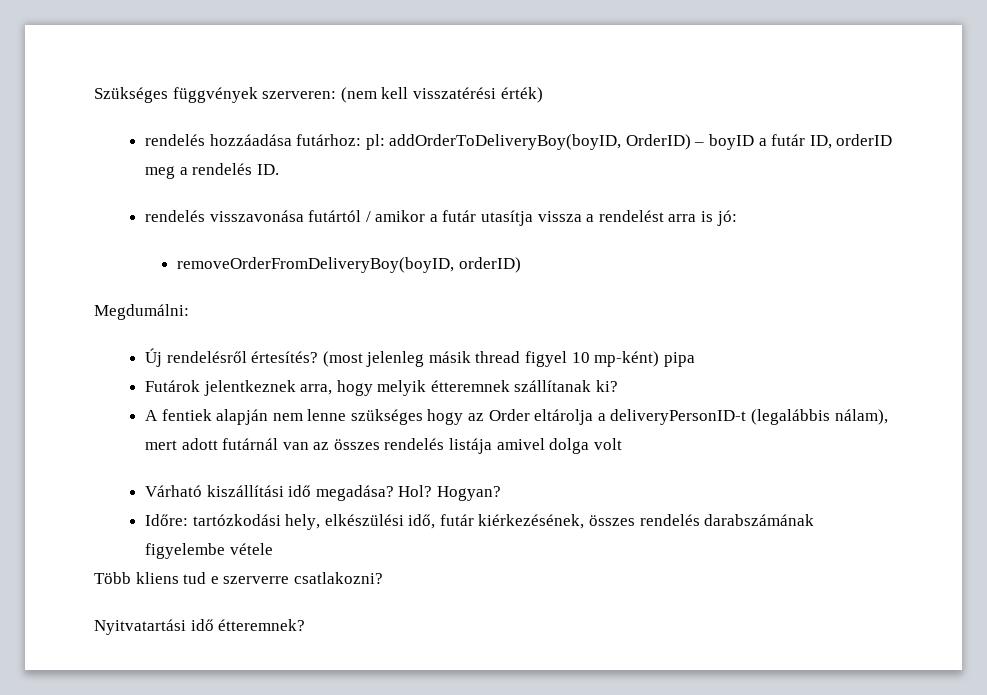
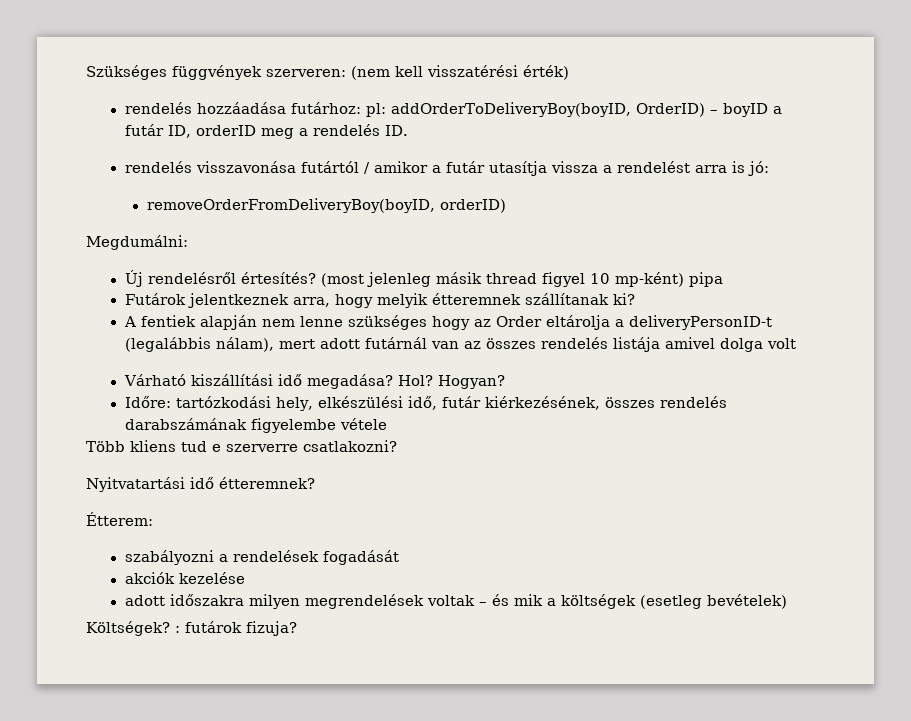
+ Étterem:
+ szabályozni a rendelések fogadását
+ akciók kezelése
+ adott időszakra milyen megrendelések voltak – és mik a költségek (esetleg bevételek)
+ Költségek? : futárok fizuja?

